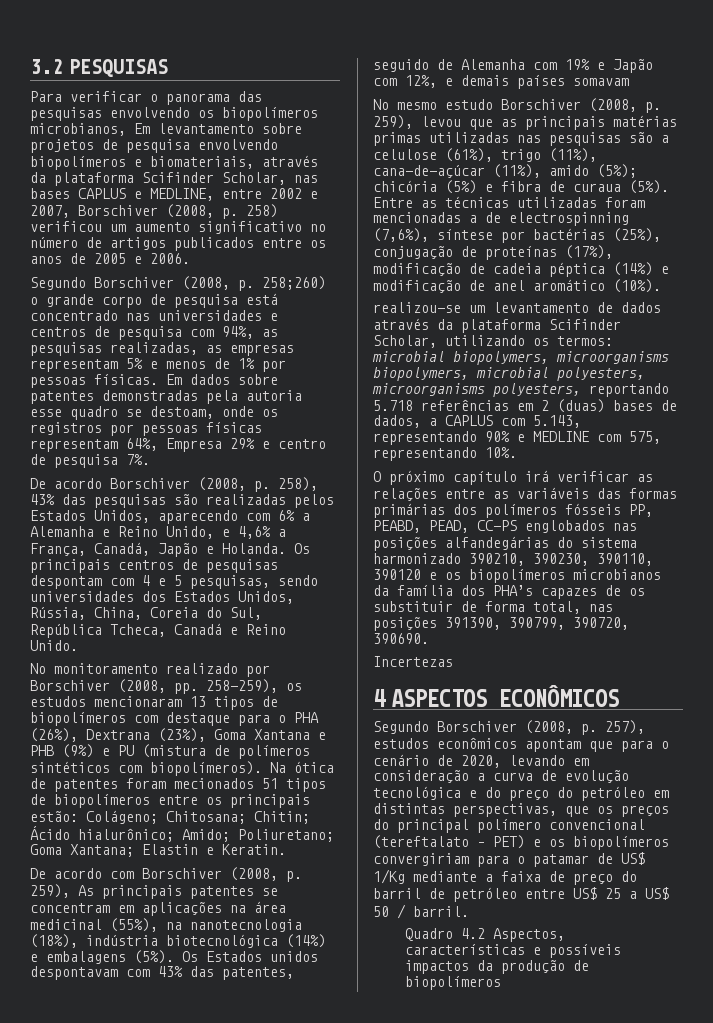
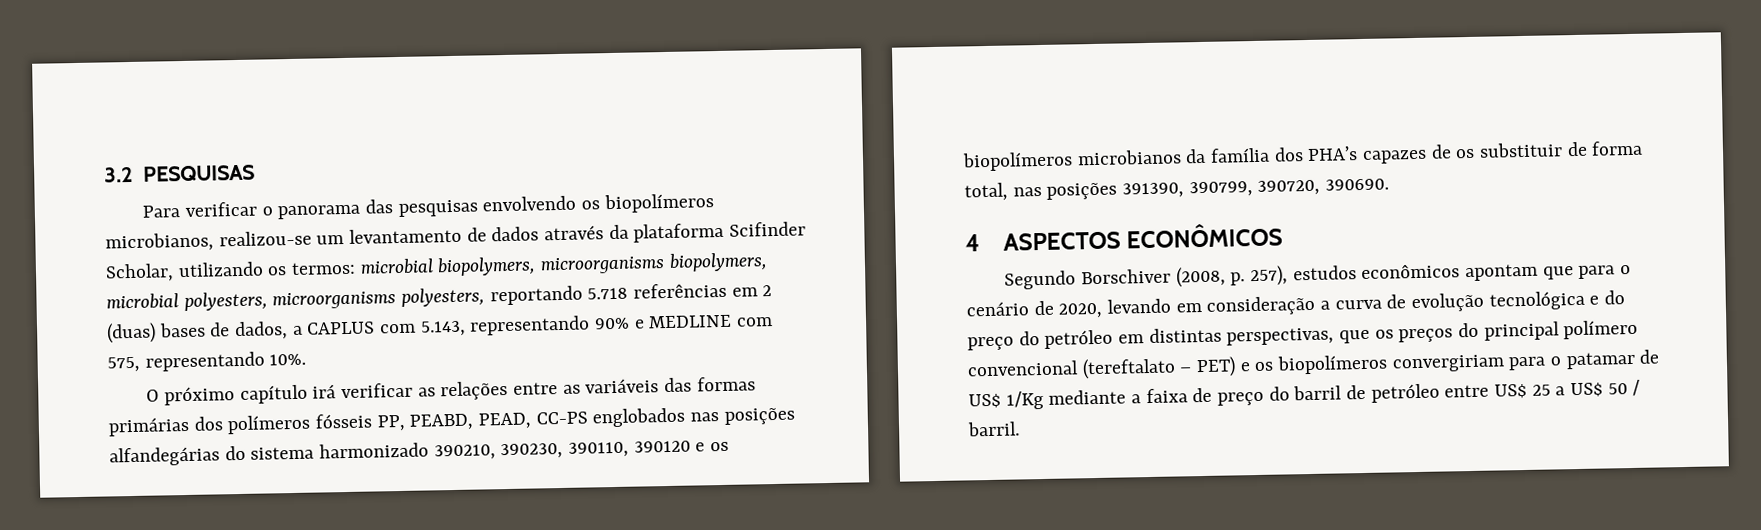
- Para verificar o panorama das pesquisas envolvendo os biopolímeros microbianos, Em levantamento sobre projetos de pesquisa envolvendo biopolímeros e biomateriais, através da plataforma Scifinder Scholar, nas bases CAPLUS e MEDLINE, entre 2002 e 2007, Borschiver (2008, p. 258) verificou um aumento significativo no número de artigos publicados entre os anos de 2005 e 2006.
- Segundo Borschiver (2008, p. 258;260) o grande corpo de pesquisa está concentrado nas universidades e centros de pesquisa com 94%, as pesquisas realizadas, as empresas representam 5% e menos de 1% por pessoas físicas. Em dados sobre patentes demonstradas pela autoria esse quadro se destoam, onde os registros por pessoas físicas representam 64%, Empresa 29% e centro de pesquisa 7%.
- De acordo Borschiver (2008, p. 258), 43% das pesquisas são realizadas pelos Estados Unidos, aparecendo com 6% a Alemanha e Reino Unido, e 4,6% a França, Canadá, Japão e Holanda. Os principais centros de pesquisas despontam com 4 e 5 pesquisas, sendo universidades dos Estados Unidos, Rússia, China, Coreia do Sul, República Tcheca, Canadá e Reino Unido.
- No monitoramento realizado por Borschiver (2008, pp. 258-259), os estudos mencionaram 13 tipos de biopolímeros com destaque para o PHA (26%), Dextrana (23%), Goma Xantana e PHB (9%) e PU (mistura de polímeros sintéticos com biopolímeros). Na ótica de patentes foram mecionados 51 tipos de biopolímeros entre os principais estão: Colágeno; Chitosana; Chitin; Ácido hialurônico; Amido; Poliuretano; Goma Xantana; Elastin e Keratin.
- De acordo com Borschiver (2008, p. 259), As principais patentes se concentram em aplicações na área medicinal (55%), na nanotecnologia (18%), indústria biotecnológica (14%) e embalagens (5%). Os Estados unidos despontavam com 43% das patentes, seguido de Alemanha com 19% e Japão com 12%, e demais países somavam
- No mesmo estudo Borschiver (2008, p. 259), levou que as principais matérias primas utilizadas nas pesquisas são a celulose (61%), trigo (11%), cana-de-açúcar (11%), amido (5%); chicória (5%) e fibra de curaua (5%). Entre as técnicas utilizadas foram mencionadas a de electrospinning (7,6%), síntese por bactérias (25%), conjugação de proteínas (17%), modificação de cadeia péptica (14%) e modificação de anel aromático (10%).
- realizou-se um levantamento de dados através da plataforma Scifinder Scholar, utilizando os termos: microbial biopolymers, microorganisms biopolymers, microbial polyesters, microorganisms polyesters, reportando 5.718 referências em 2 (duas) bases de dados, a CAPLUS com 5.143, representando 90% e MEDLINE com 575, representando 10%.
+ Para verificar o panorama das pesquisas envolvendo os biopolímeros microbianos, realizou-se um levantamento de dados através da plataforma Scifinder Scholar, utilizando os termos: microbial biopolymers, microorganisms biopolymers, microbial polyesters, microorganisms polyesters, reportando 5.718 referências em 2 (duas) bases de dados, a CAPLUS com 5.143, representando 90% e MEDLINE com 575, representando 10%.
- Incertezas
- Quadro 4.2 Aspectos, características e possíveis impactos da produção de biopolímeros

